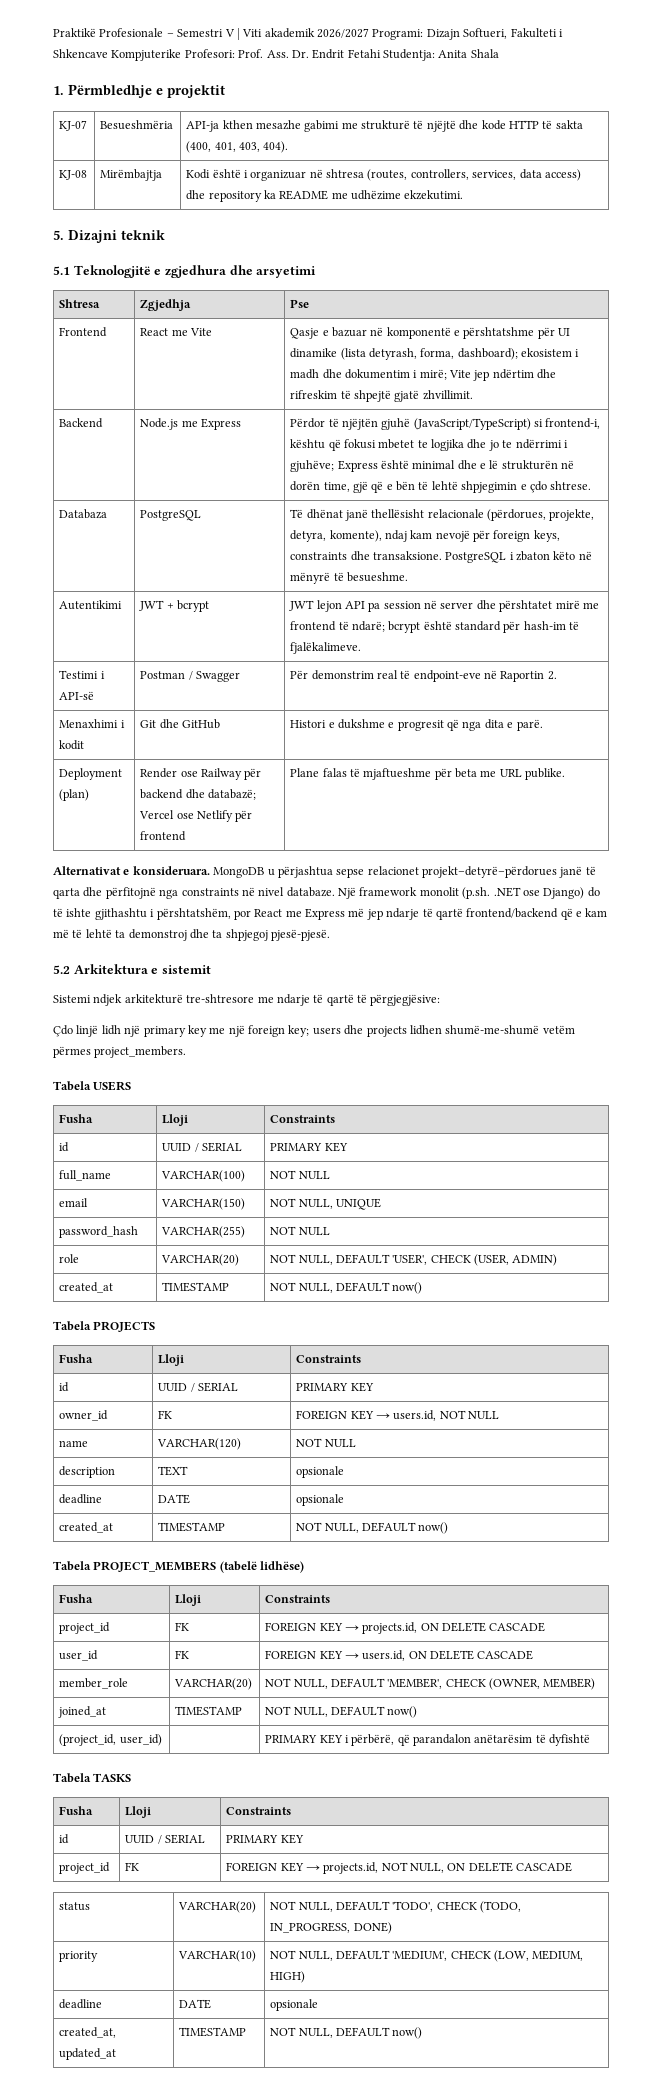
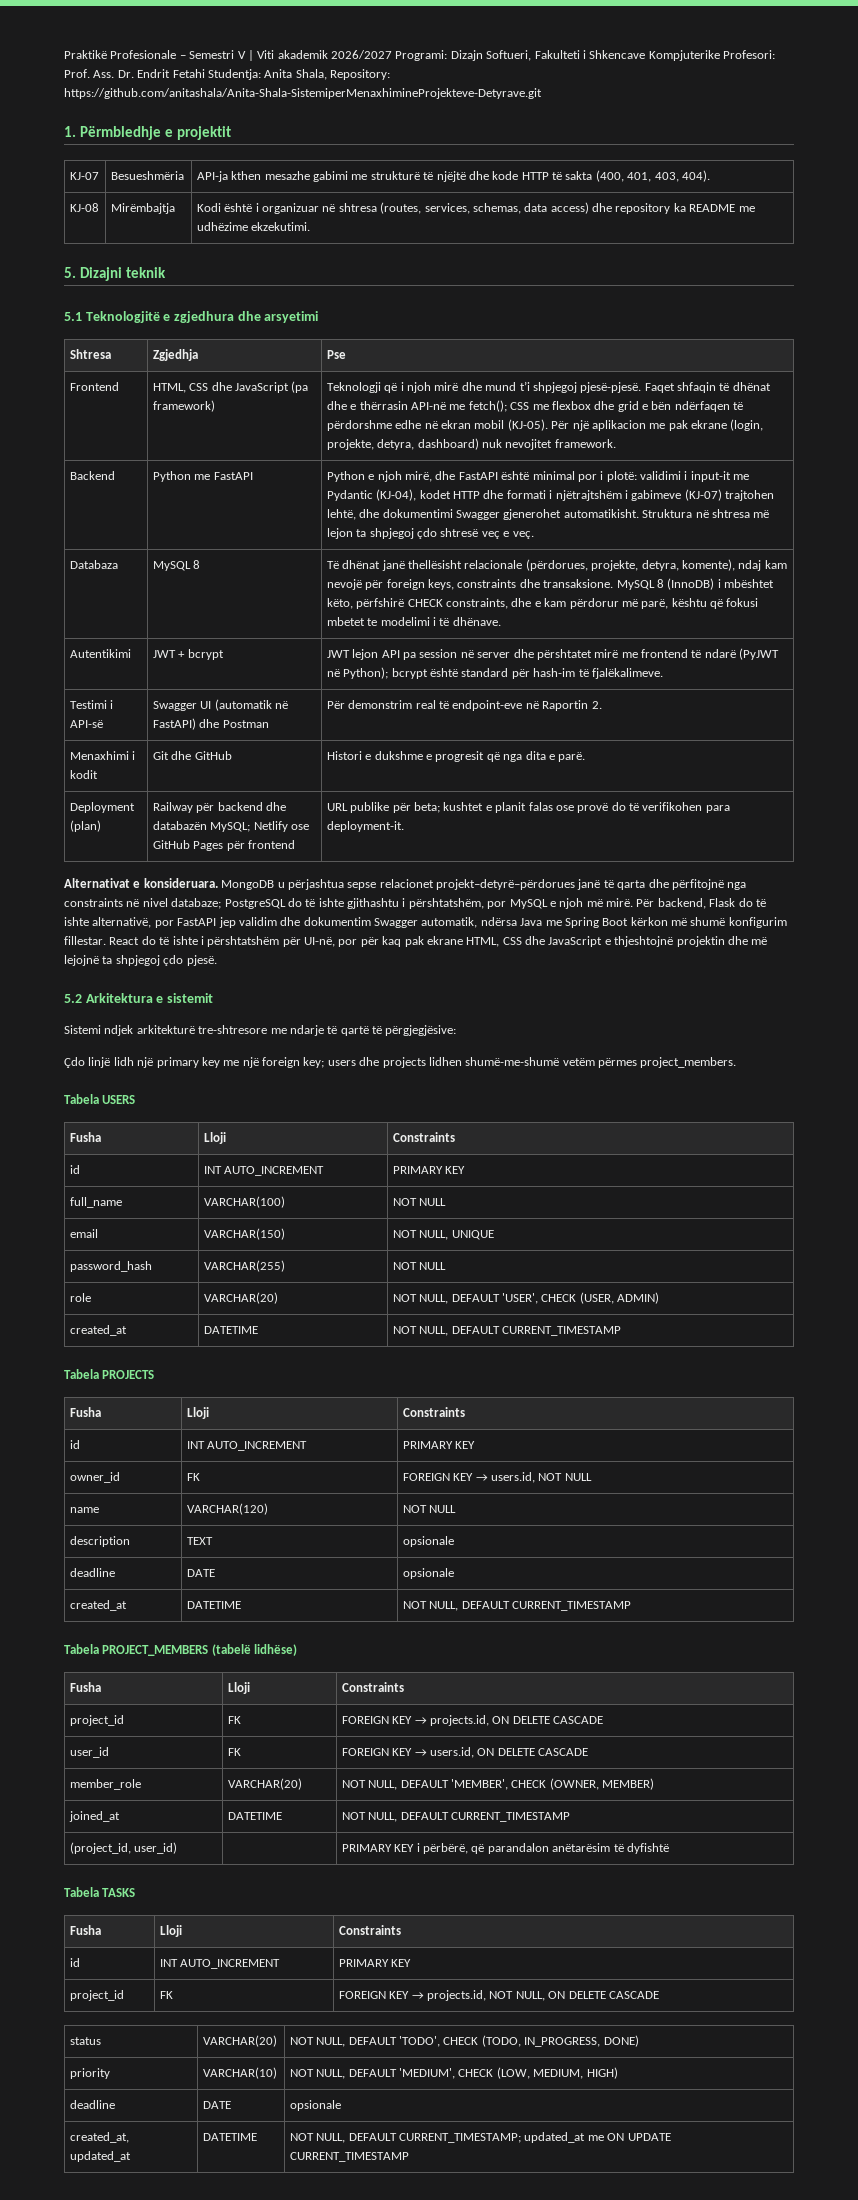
- Praktikë Profesionale – Semestri V | Viti akademik 2026/2027 Programi: Dizajn Softueri, Fakulteti i Shkencave Kompjuterike Profesori: Prof. Ass. Dr. Endrit Fetahi Studentja: Anita Shala
+ Praktikë Profesionale – Semestri V | Viti akademik 2026/2027 Programi: Dizajn Softueri, Fakulteti i Shkencave Kompjuterike Profesori: Prof. Ass. Dr. Endrit Fetahi Studentja: Anita Shala, Repository: https://github.com/anitashala/Anita-Shala-SistemiperMenaxhimineProjekteve-Detyrave.git
- KJ-08 | Mirëmbajtja | Kodi është i organizuar në shtresa (routes, controllers, services, data access) dhe repository ka README me udhëzime ekzekutimi.
+ KJ-08 | Mirëmbajtja | Kodi është i organizuar në shtresa (routes, services, schemas, data access) dhe repository ka README me udhëzime ekzekutimi.
- React me Vite | Qasje e bazuar në komponentë e përshtatshme për UI dinamike (lista detyrash, forma, dashboard); ekosistem i madh dhe dokumentim i mirë; Vite jep ndërtim dhe rifreskim të shpejtë gjatë zhvillimit.
- Backend | Node.js me Express | Përdor të njëjtën gjuhë (JavaScript/TypeScript) si frontend-i, kështu që fokusi mbetet te logjika dhe jo te ndërrimi i gjuhëve; Express është minimal dhe e lë strukturën në dorën time, gjë që e bën të lehtë shpjegimin e çdo shtrese.
+ HTML, CSS dhe JavaScript (pa framework) | Teknologji që i njoh mirë dhe mund t’i shpjegoj pjesë-pjesë. Faqet shfaqin të dhënat dhe e thërrasin API-në me fetch(); CSS me flexbox dhe grid e bën ndërfaqen të përdorshme edhe në ekran mobil (KJ-05). Për një aplikacion me pak ekrane (login, projekte, detyra, dashboard) nuk nevojitet framework.
+ Backend | Python me FastAPI | Python e njoh mirë, dhe FastAPI është minimal por i plotë: validimi i input-it me Pydantic (KJ-04), kodet HTTP dhe formati i njëtrajtshëm i gabimeve (KJ-07) trajtohen lehtë, dhe dokumentimi Swagger gjenerohet automatikisht. Struktura në shtresa më lejon ta shpjegoj çdo shtresë veç e veç.
- Databaza | PostgreSQL
+ Databaza | MySQL 8
- PostgreSQL i zbaton këto në mënyrë të besueshme.
+ MySQL 8 (InnoDB) i mbështet këto, përfshirë CHECK constraints, dhe e kam përdorur më parë, kështu që fokusi mbetet te modelimi i të dhënave.
- Autentikimi | JWT + bcrypt | JWT lejon API pa session në server dhe përshtatet mirë me frontend të ndarë; bcrypt është standard për hash-im të fjalëkalimeve.
+ Autentikimi | JWT + bcrypt | JWT lejon API pa session në server dhe përshtatet mirë me frontend të ndarë (PyJWT në Python); bcrypt është standard për hash-im të fjalëkalimeve.
- Testimi i API-së | Postman / Swagger | Për demonstrim real të endpoint-eve në Raportin 2.
+ Testimi i API-së | Swagger UI (automatik në FastAPI) dhe Postman | Për demonstrim real të endpoint-eve në Raportin 2.
- Deployment (plan) | Render ose Railway për backend dhe databazë; Vercel ose Netlify për frontend | Plane falas të mjaftueshme për beta me URL publike.
+ Deployment (plan) | Railway për backend dhe databazën MySQL; Netlify ose GitHub Pages për frontend | URL publike për beta; kushtet e planit falas ose provë do të verifikohen para deployment-it.
- MongoDB u përjashtua sepse relacionet projekt–detyrë–përdorues janë të qarta dhe përfitojnë nga constraints në nivel databaze. Një framework monolit (p.sh. .NET ose Django) do të ishte gjithashtu i përshtatshëm, por React me Express më jep ndarje të qartë frontend/backend që e kam më të lehtë ta demonstroj dhe ta shpjegoj pjesë-pjesë.
+ MongoDB u përjashtua sepse relacionet projekt–detyrë–përdorues janë të qarta dhe përfitojnë nga constraints në nivel databaze; PostgreSQL do të ishte gjithashtu i përshtatshëm, por MySQL e njoh më mirë. Për backend, Flask do të ishte alternativë, por FastAPI jep validim dhe dokumentim Swagger automatik, ndërsa Java me Spring Boot kërkon më shumë konfigurim fillestar. React do të ishte i përshtatshëm për UI-në, por për kaq pak ekrane HTML, CSS dhe JavaScript e thjeshtojnë projektin dhe më lejojnë ta shpjegoj çdo pjesë.
  Tabela USERS
  Fusha | Lloji | Constraints
- id | UUID / SERIAL | PRIMARY KEY
+ id | INT AUTO_INCREMENT | PRIMARY KEY
  role | VARCHAR(20) | NOT NULL, DEFAULT 'USER', CHECK (USER, ADMIN)
- created_at | TIMESTAMP | NOT NULL, DEFAULT now()
+ created_at | DATETIME | NOT NULL, DEFAULT CURRENT_TIMESTAMP
  Tabela PROJECTS
  Fusha | Lloji | Constraints
- id | UUID / SERIAL | PRIMARY KEY
+ id | INT AUTO_INCREMENT | PRIMARY KEY
  description | TEXT | opsionale
  deadline | DATE | opsionale
- created_at | TIMESTAMP | NOT NULL, DEFAULT now()
+ created_at | DATETIME | NOT NULL, DEFAULT CURRENT_TIMESTAMP
- joined_at | TIMESTAMP | NOT NULL, DEFAULT now()
+ joined_at | DATETIME | NOT NULL, DEFAULT CURRENT_TIMESTAMP
  Tabela TASKS
  Fusha | Lloji | Constraints
- id | UUID / SERIAL | PRIMARY KEY
+ id | INT AUTO_INCREMENT | PRIMARY KEY
- created_at, updated_at | TIMESTAMP | NOT NULL, DEFAULT now()
+ created_at, updated_at | DATETIME | NOT NULL, DEFAULT CURRENT_TIMESTAMP; updated_at me ON UPDATE CURRENT_TIMESTAMP

